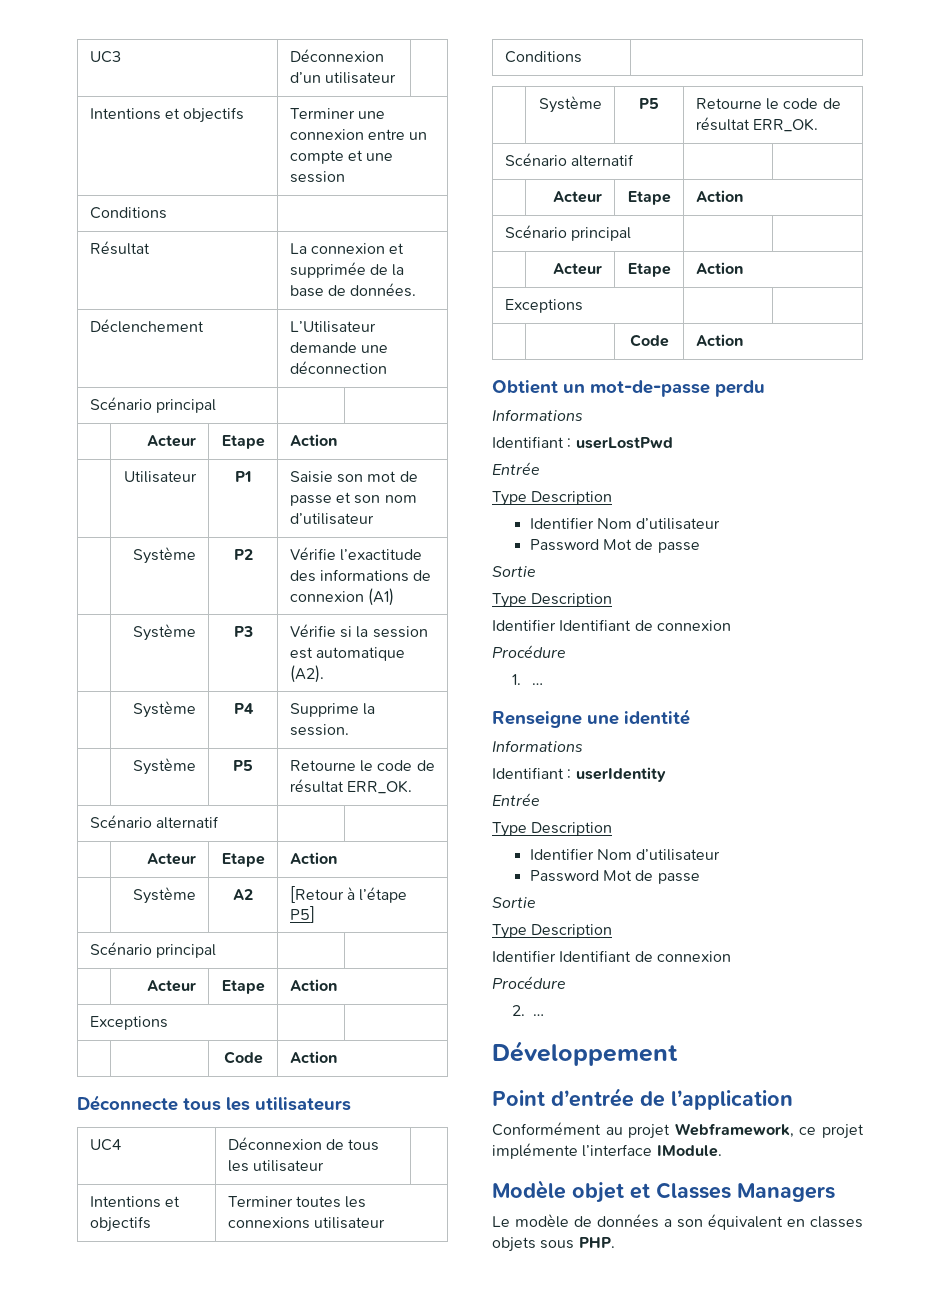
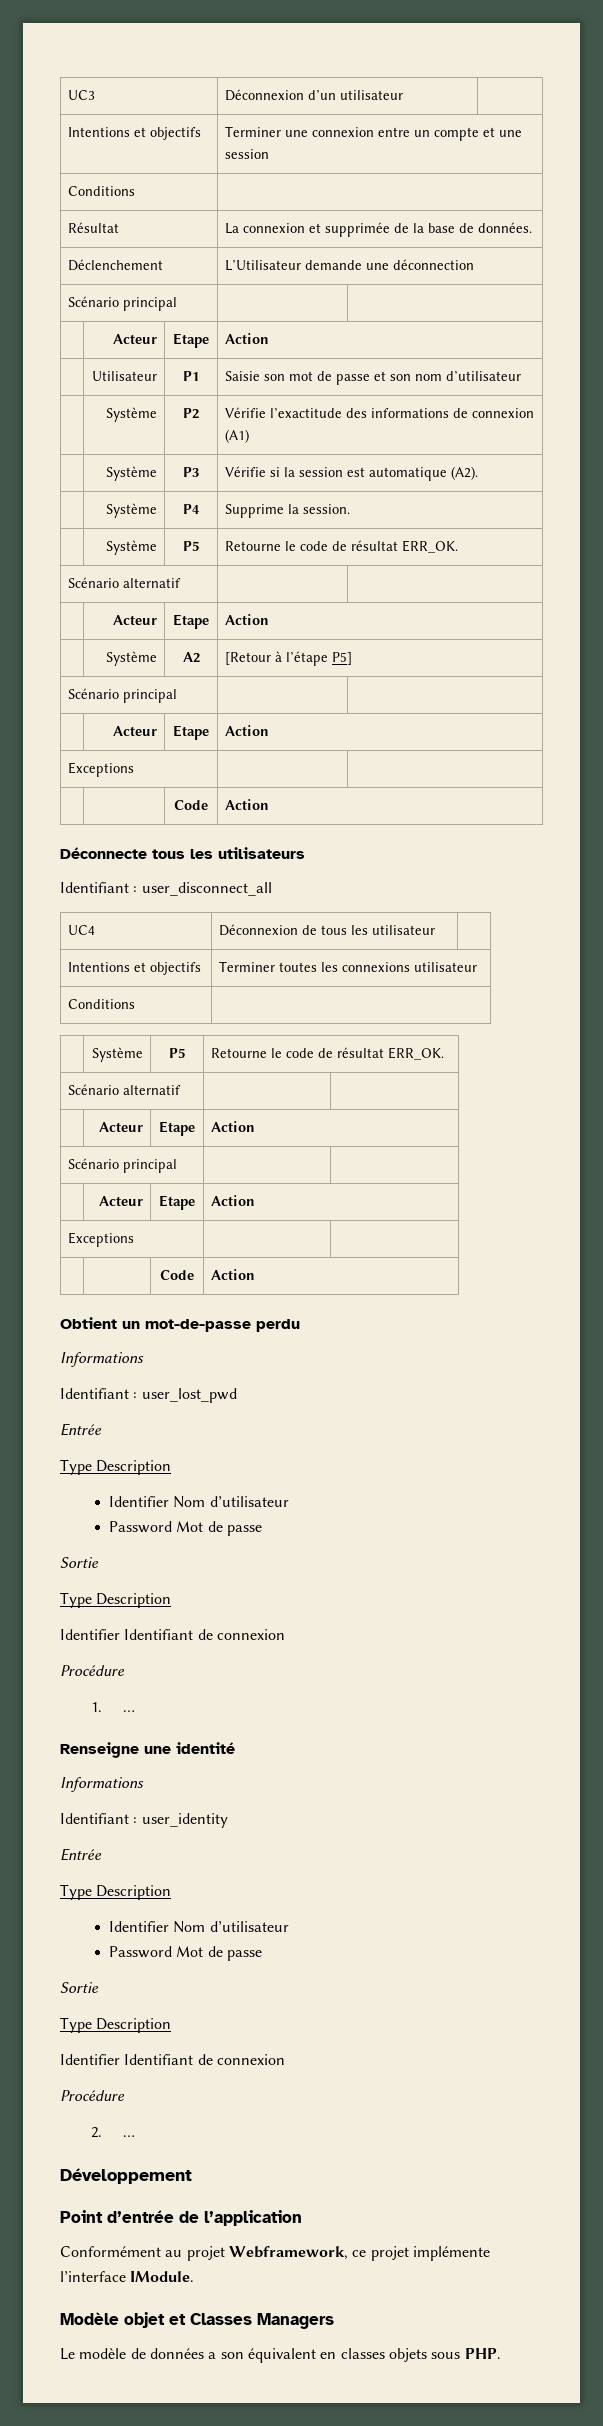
+ Identifiant : user_disconnect_all
- Identifiant : userLostPwd
+ Identifiant : user_lost_pwd
- Identifiant : userIdentity
+ Identifiant : user_identity

